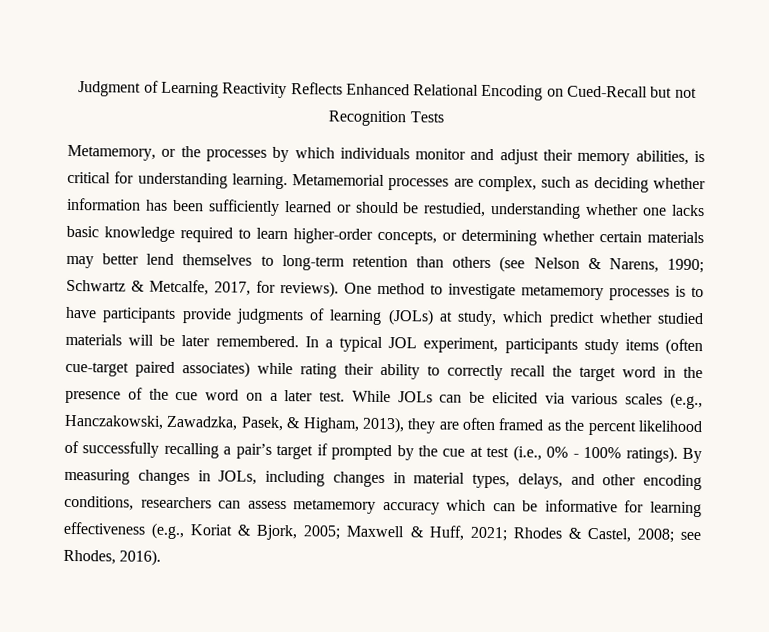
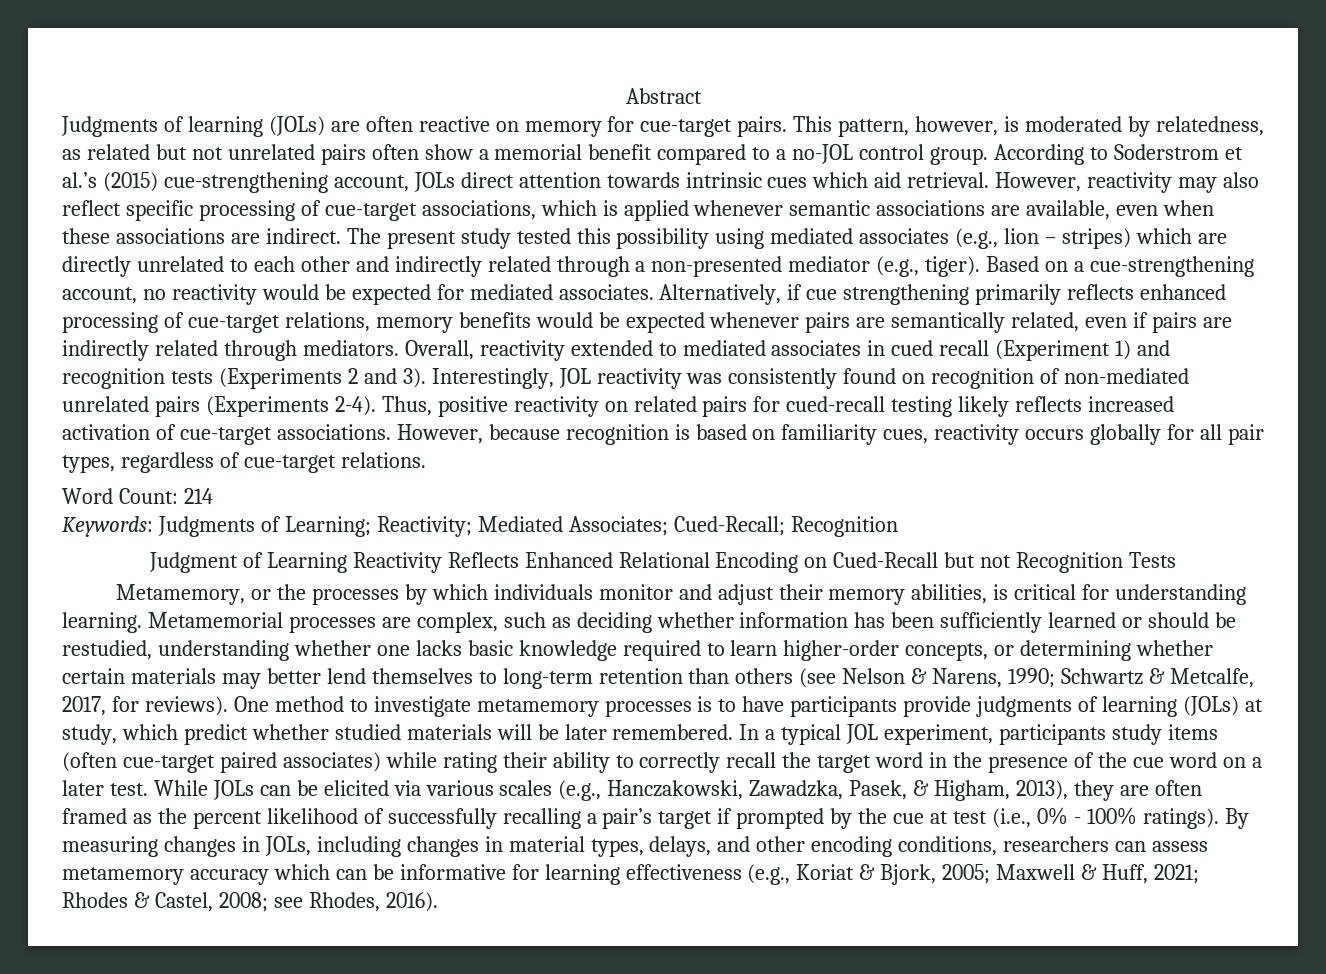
+ Abstract
+ Judgments of learning (JOLs) are often reactive on memory for cue-target pairs. This pattern, however, is moderated by relatedness, as related but not unrelated pairs often show a memorial benefit compared to a no-JOL control group. According to Soderstrom et al.’s (2015) cue-strengthening account, JOLs direct attention towards intrinsic cues which aid retrieval. However, reactivity may also reflect specific processing of cue-target associations, which is applied whenever semantic associations are available, even when these associations are indirect. The present study tested this possibility using mediated associates (e.g., lion – stripes) which are directly unrelated to each other and indirectly related through a non-presented mediator (e.g., tiger). Based on a cue-strengthening account, no reactivity would be expected for mediated associates. Alternatively, if cue strengthening primarily reflects enhanced processing of cue-target relations, memory benefits would be expected whenever pairs are semantically related, even if pairs are indirectly related through mediators. Overall, reactivity extended to mediated associates in cued recall (Experiment 1) and recognition tests (Experiments 2 and 3). Interestingly, JOL reactivity was consistently found on recognition of non-mediated unrelated pairs (Experiments 2-4). Thus, positive reactivity on related pairs for cued-recall testing likely reflects increased activation of cue-target associations. However, because recognition is based on familiarity cues, reactivity occurs globally for all pair types, regardless of cue-target relations.
+ Word Count: 214
+ Keywords: Judgments of Learning; Reactivity; Mediated Associates; Cued-Recall; Recognition

